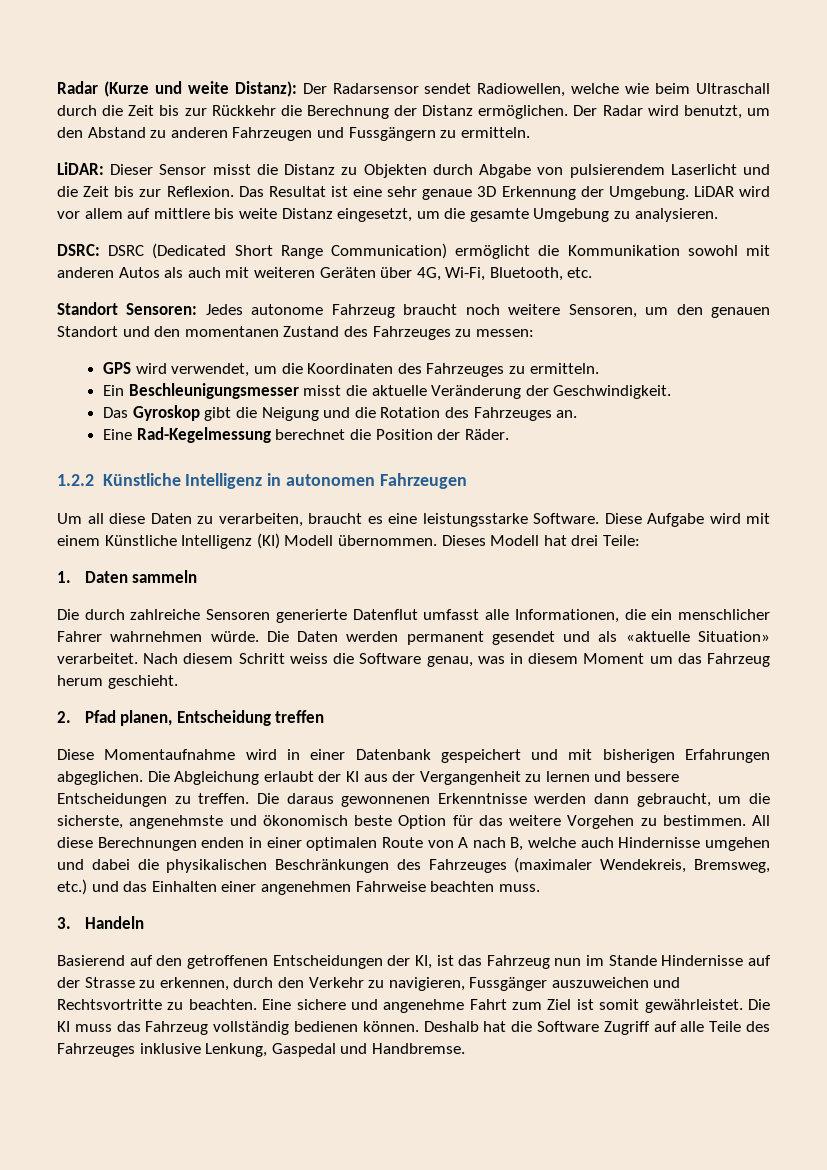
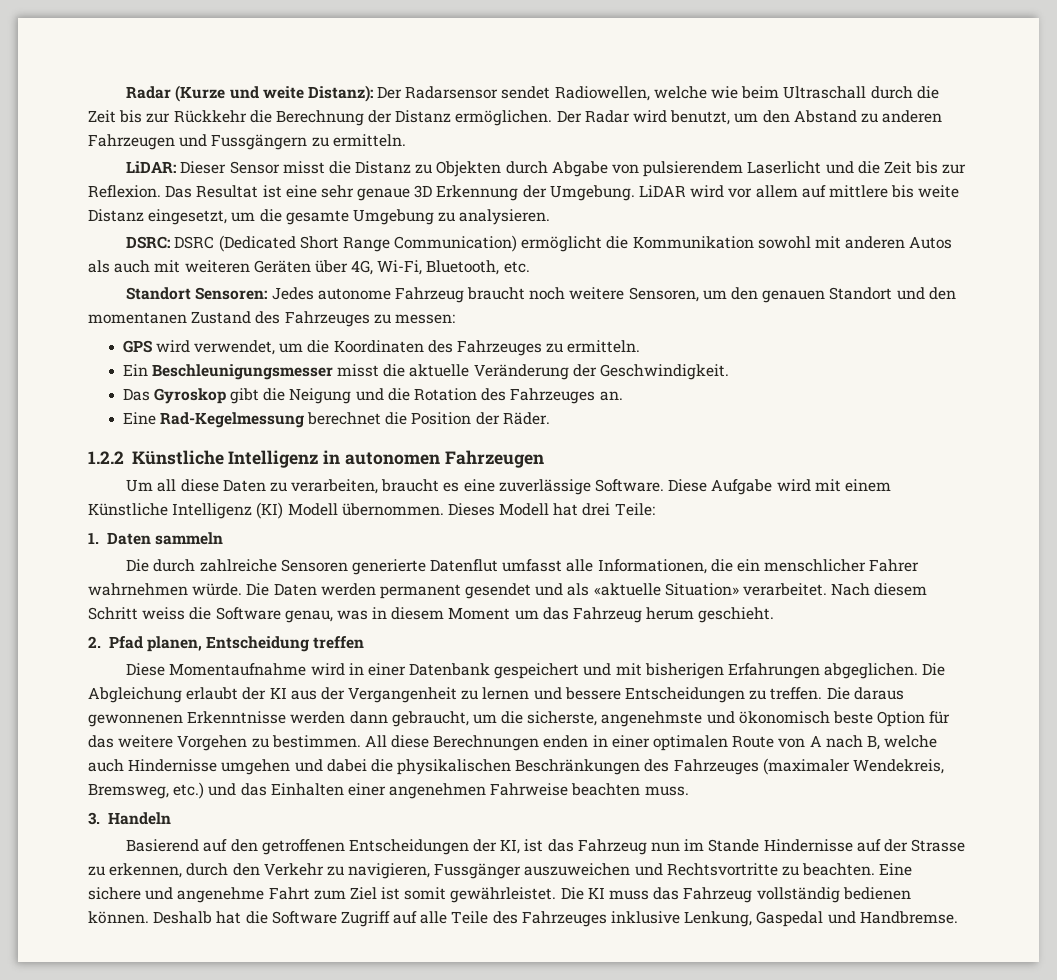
- Um all diese Daten zu verarbeiten, braucht es eine leistungsstarke Software.
+ Um all diese Daten zu verarbeiten, braucht es eine zuverlässige Software.

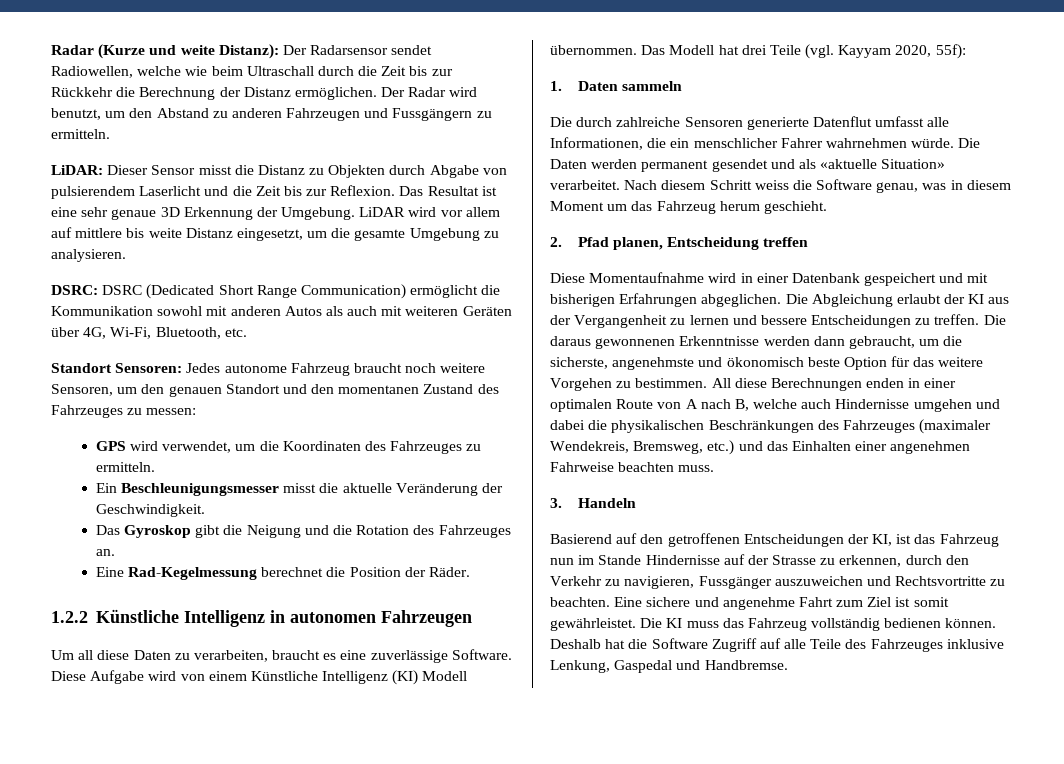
- Diese Aufgabe wird mit einem Künstliche Intelligenz (KI) Modell übernommen.
+ Diese Aufgabe wird von einem Künstliche Intelligenz (KI) Modell übernommen.
- Dieses Modell hat drei Teile:
+ Das Modell hat drei Teile (vgl. Kayyam 2020, 55f):

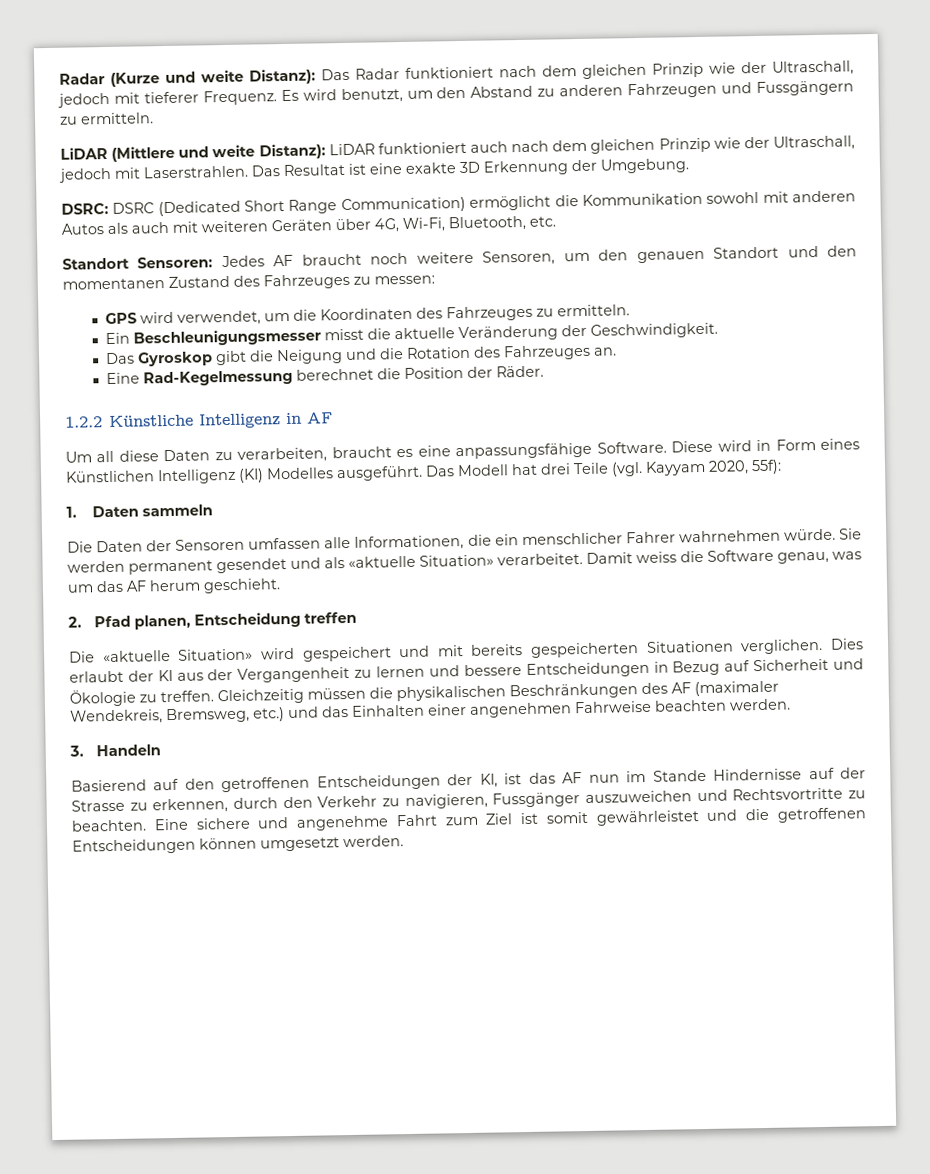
- Radar (Kurze und weite Distanz): Der Radarsensor sendet Radiowellen, welche wie beim Ultraschall durch die Zeit bis zur Rückkehr die Berechnung der Distanz ermöglichen. Der Radar wird benutzt, um den Abstand zu anderen Fahrzeugen und Fussgängern zu ermitteln.
+ Radar (Kurze und weite Distanz): Das Radar funktioniert nach dem gleichen Prinzip wie der Ultraschall, jedoch mit tieferer Frequenz. Es wird benutzt, um den Abstand zu anderen Fahrzeugen und Fussgängern zu ermitteln.
- LiDAR: Dieser Sensor misst die Distanz zu Objekten durch Abgabe von pulsierendem Laserlicht und die Zeit bis zur Reflexion.
+ LiDAR (Mittlere und weite Distanz): LiDAR funktioniert auch nach dem gleichen Prinzip wie der Ultraschall, jedoch mit Laserstrahlen.
- Das Resultat ist eine sehr genaue 3D Erkennung der Umgebung. LiDAR wird vor allem auf mittlere bis weite Distanz eingesetzt, um die gesamte Umgebung zu analysieren.
+ Das Resultat ist eine exakte 3D Erkennung der Umgebung.
- Standort Sensoren: Jedes autonome Fahrzeug braucht noch weitere Sensoren, um den genauen Standort und den momentanen Zustand des Fahrzeuges zu messen:
+ Standort Sensoren: Jedes AF braucht noch weitere Sensoren, um den genauen Standort und den momentanen Zustand des Fahrzeuges zu messen:
- 1.2.2 Künstliche Intelligenz in autonomen Fahrzeugen
+ 1.2.2 Künstliche Intelligenz in AF
- Um all diese Daten zu verarbeiten, braucht es eine zuverlässige Software.
+ Um all diese Daten zu verarbeiten, braucht es eine anpassungsfähige Software.
- Diese Aufgabe wird von einem Künstliche Intelligenz (KI) Modell übernommen.
+ Diese wird in Form eines Künstlichen Intelligenz (KI) Modelles ausgeführt.
- Die durch zahlreiche Sensoren generierte Datenflut umfasst alle Informationen, die ein menschlicher Fahrer wahrnehmen würde.
+ Die Daten der Sensoren umfassen alle Informationen, die ein menschlicher Fahrer wahrnehmen würde.
- Die Daten werden permanent gesendet und als «aktuelle Situation» verarbeitet.
+ Sie werden permanent gesendet und als «aktuelle Situation» verarbeitet.
- Nach diesem Schritt weiss die Software genau, was in diesem Moment um das Fahrzeug herum geschieht.
+ Damit weiss die Software genau, was um das AF herum geschieht.
- Diese Momentaufnahme wird in einer Datenbank gespeichert und mit bisherigen Erfahrungen abgeglichen. Die Abgleichung erlaubt der KI aus der Vergangenheit zu lernen und bessere Entscheidungen zu treffen. Die daraus gewonnenen Erkenntnisse werden dann gebraucht, um die sicherste, angenehmste und ökonomisch beste Option für das weitere Vorgehen zu bestimmen. All diese Berechnungen enden in einer optimalen Route von A nach B, welche auch Hindernisse umgehen und dabei die physikalischen Beschränkungen des Fahrzeuges (maximaler Wendekreis, Bremsweg, etc.) und das Einhalten einer angenehmen Fahrweise beachten muss.
+ Die «aktuelle Situation» wird gespeichert und mit bereits gespeicherten Situationen verglichen. Dies erlaubt der KI aus der Vergangenheit zu lernen und bessere Entscheidungen in Bezug auf Sicherheit und Ökologie zu treffen. Gleichzeitig müssen die physikalischen Beschränkungen des AF (maximaler Wendekreis, Bremsweg, etc.) und das Einhalten einer angenehmen Fahrweise beachten werden.
- Basierend auf den getroffenen Entscheidungen der KI, ist das Fahrzeug nun im Stande Hindernisse auf der Strasse zu erkennen, durch den Verkehr zu navigieren, Fussgänger auszuweichen und Rechtsvortritte zu beachten.
+ Basierend auf den getroffenen Entscheidungen der KI, ist das AF nun im Stande Hindernisse auf der Strasse zu erkennen, durch den Verkehr zu navigieren, Fussgänger auszuweichen und Rechtsvortritte zu beachten.
- Eine sichere und angenehme Fahrt zum Ziel ist somit gewährleistet. Die KI muss das Fahrzeug vollständig bedienen können. Deshalb hat die Software Zugriff auf alle Teile des Fahrzeuges inklusive Lenkung, Gaspedal und Handbremse.
+ Eine sichere und angenehme Fahrt zum Ziel ist somit gewährleistet und die getroffenen Entscheidungen können umgesetzt werden.

